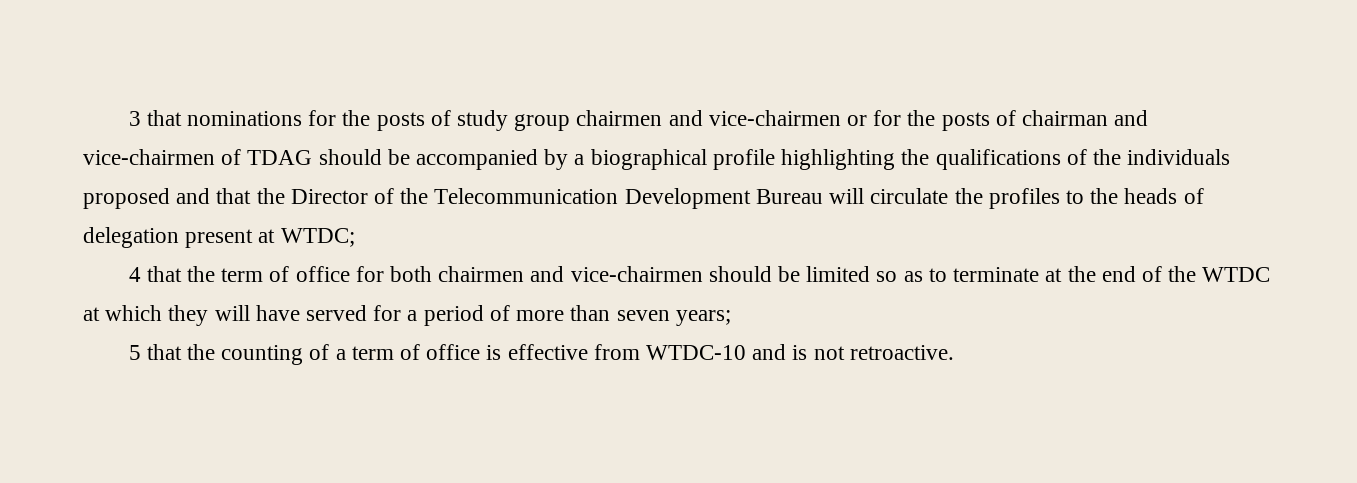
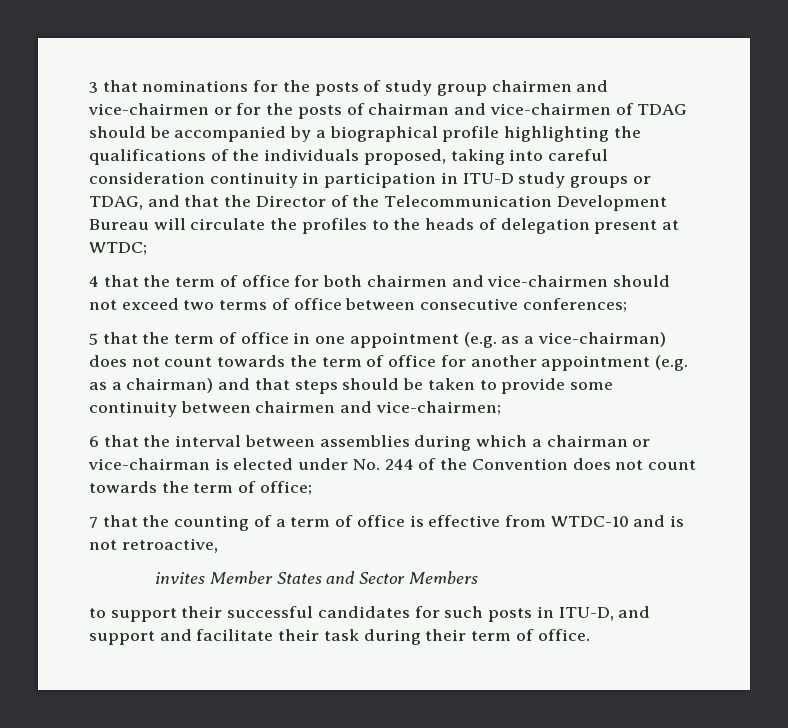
- 3 that nominations for the posts of study group chairmen and vice-chairmen or for the posts of chairman and vice-chairmen of TDAG should be accompanied by a biographical profile highlighting the qualifications of the individuals proposed and that the Director of the Telecommunication Development Bureau will circulate the profiles to the heads of delegation present at WTDC;
+ 3 that nominations for the posts of study group chairmen and vice-chairmen or for the posts of chairman and vice-chairmen of TDAG should be accompanied by a biographical profile highlighting the qualifications of the individuals proposed, taking into careful consideration continuity in participation in ITU-D study groups or TDAG, and that the Director of the Telecommunication Development Bureau will circulate the profiles to the heads of delegation present at WTDC;
- 4 that the term of office for both chairmen and vice-chairmen should be limited so as to terminate at the end of the WTDC at which they will have served for a period of more than seven years;
- 5 that the counting of a term of office is effective from WTDC-10 and is not retroactive.
+ 4 that the term of office for both chairmen and vice-chairmen should not exceed two terms of office between consecutive conferences;
+ 5 that the term of office in one appointment (e.g. as a vice-chairman) does not count towards the term of office for another appointment (e.g. as a chairman) and that steps should be taken to provide some continuity between chairmen and vice-chairmen;
+ 6 that the interval between assemblies during which a chairman or vice-chairman is elected under No. 244 of the Convention does not count towards the term of office;
+ 7 that the counting of a term of office is effective from WTDC-10 and is not retroactive,
+ invites Member States and Sector Members
+ to support their successful candidates for such posts in ITU-D, and support and facilitate their task during their term of office.

